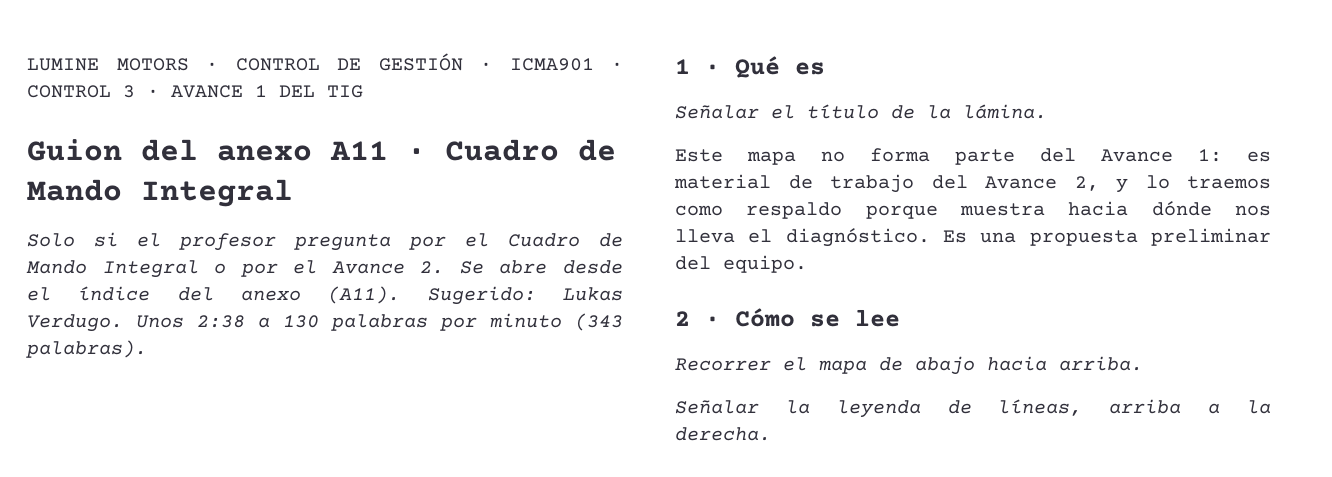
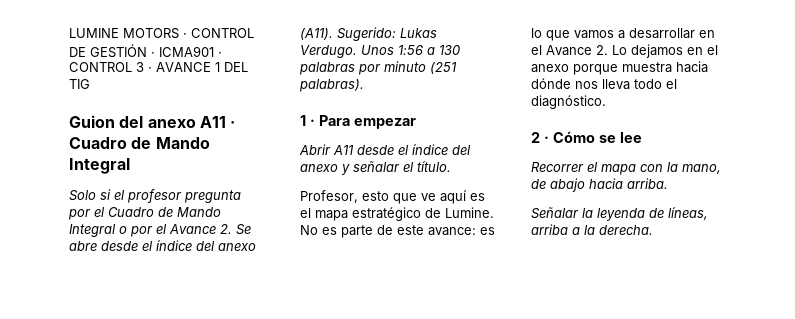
- Unos 2:38 a 130 palabras por minuto (343 palabras).
+ Unos 1:56 a 130 palabras por minuto (251 palabras).
- 1 · Qué es
- Señalar el título de la lámina.
- Este mapa no forma parte del Avance 1: es material de trabajo del Avance 2, y lo traemos como respaldo porque muestra hacia dónde nos lleva el diagnóstico. Es una propuesta preliminar del equipo.
+ 1 · Para empezar
+ Abrir A11 desde el índice del anexo y señalar el título.
+ Profesor, esto que ve aquí es el mapa estratégico de Lumine. No es parte de este avance: es lo que vamos a desarrollar en el Avance 2. Lo dejamos en el anexo porque muestra hacia dónde nos lleva todo el diagnóstico.
- Recorrer el mapa de abajo hacia arriba.
+ Recorrer el mapa con la mano, de abajo hacia arriba.

